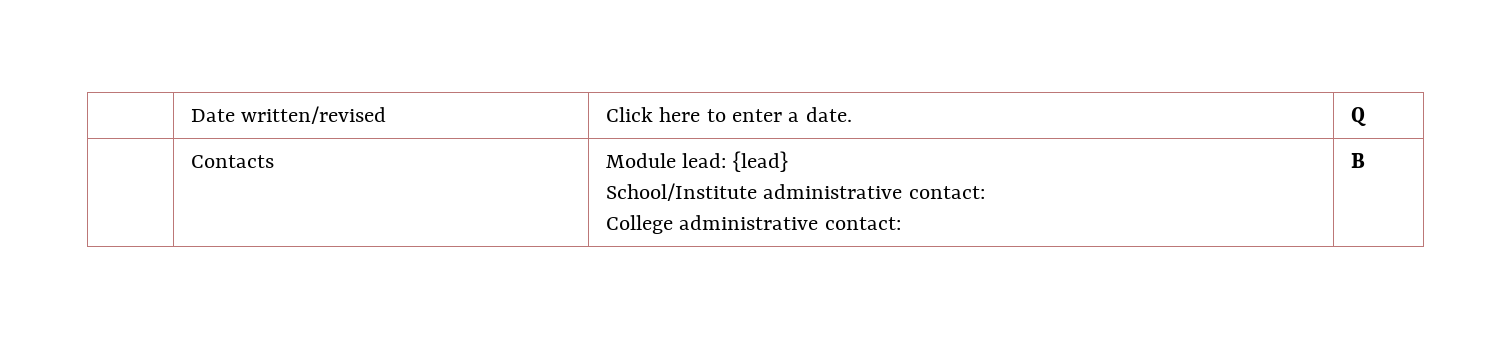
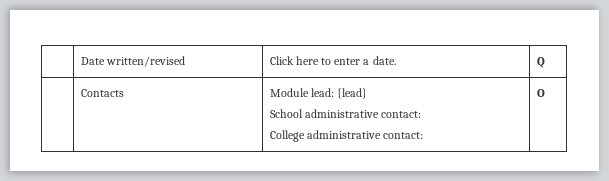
  | Contacts | Module lead: {lead}
- School/Institute administrative contact:
- College administrative contact: | B
+ School administrative contact:
+ College administrative contact: | O

